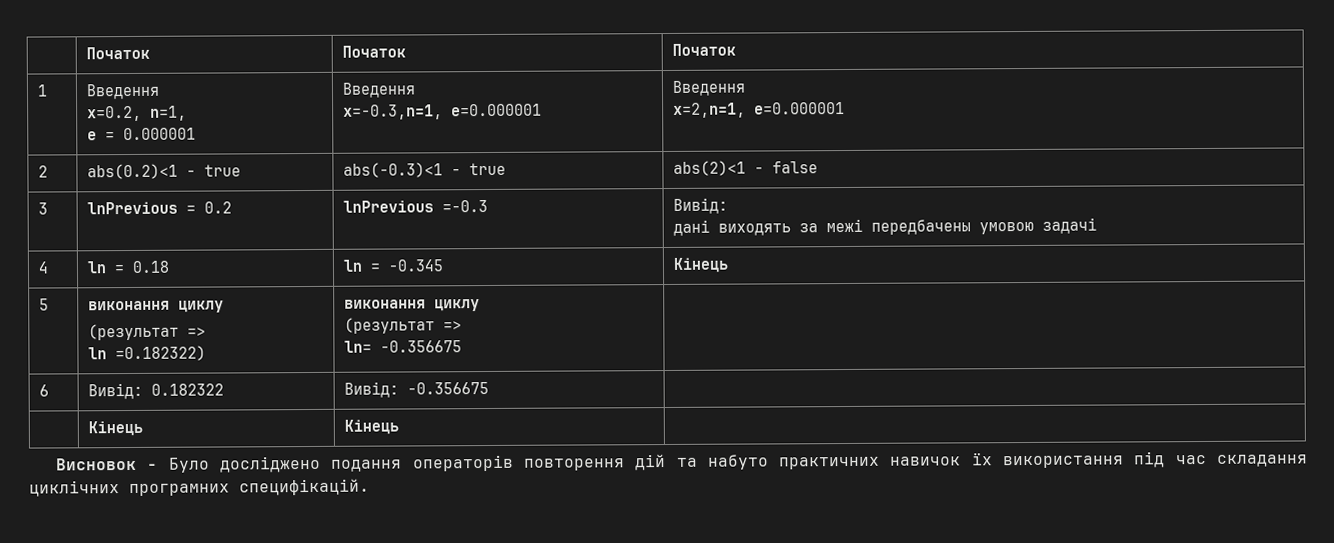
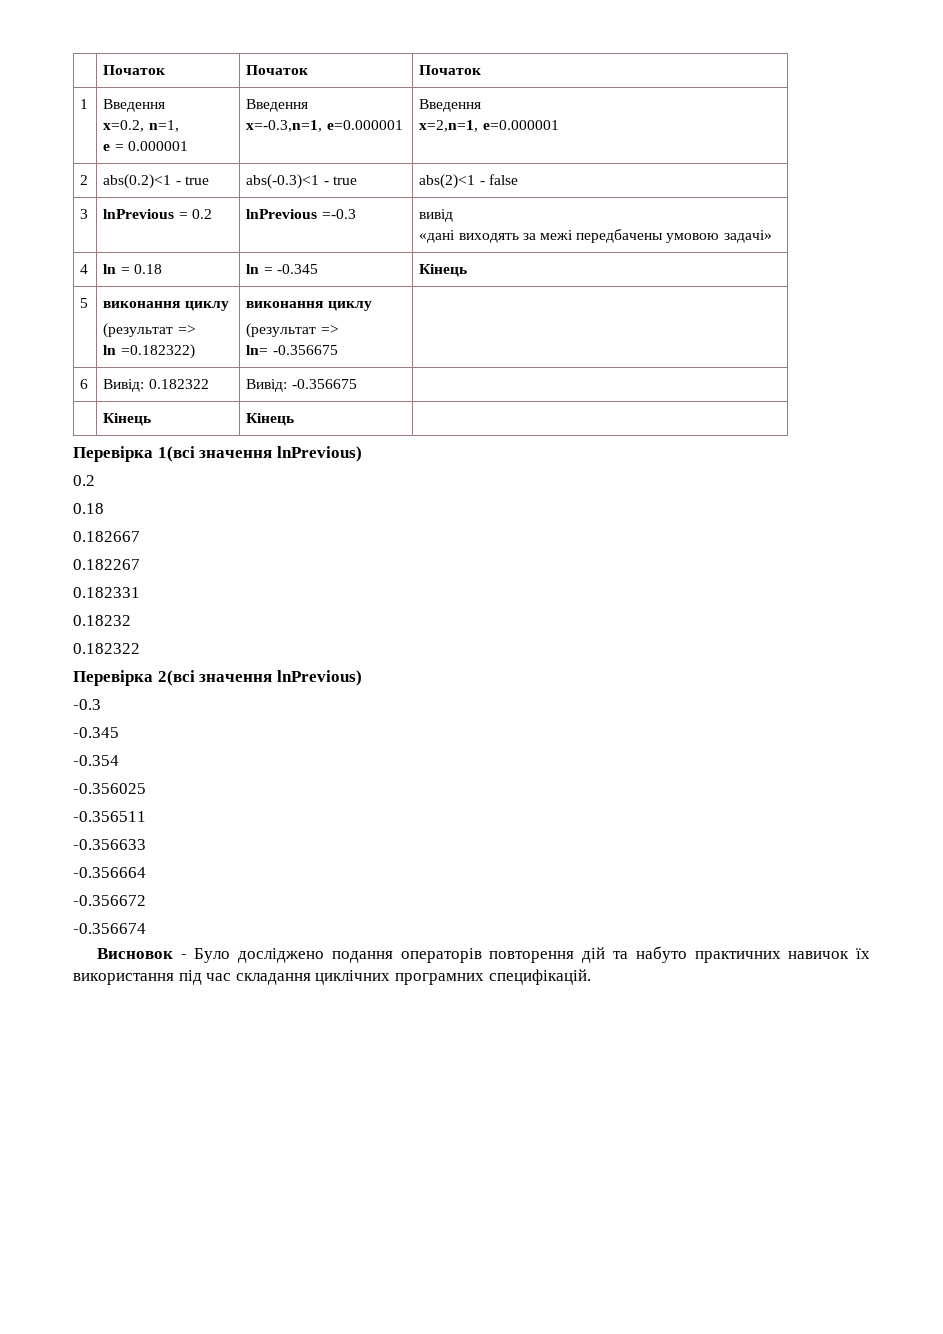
- 3 | lnPrevious = 0.2 | lnPrevious =-0.3 | Вивід:
- дані виходять за межі передбачены умовою задачі
+ 3 | lnPrevious = 0.2 | lnPrevious =-0.3 | вивід
+ «дані виходять за межі передбачены умовою задачі»
+ Перевірка 1(всі значення lnPrevious)
+ 0.2
+ 0.18
+ 0.182667
+ 0.182267
+ 0.182331
+ 0.18232
+ 0.182322
+ Перевірка 2(всі значення lnPrevious)
+ -0.3
+ -0.345
+ -0.354
+ -0.356025
+ -0.356511
+ -0.356633
+ -0.356664
+ -0.356672
+ -0.356674

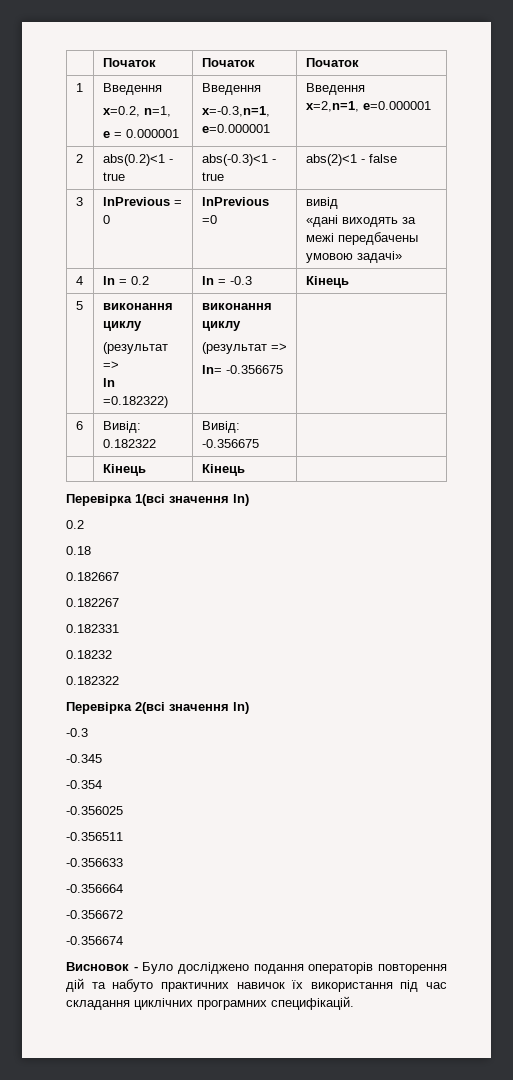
- 3 | lnPrevious = 0.2 | lnPrevious =-0.3 | вивід
+ 3 | lnPrevious = 0 | lnPrevious =0 | вивід
- 4 | ln = 0.18 | ln = -0.345 | Кінець
+ 4 | ln = 0.2 | ln = -0.3 | Кінець
- Перевірка 1(всі значення lnPrevious)
+ Перевірка 1(всі значення ln)
- Перевірка 2(всі значення lnPrevious)
+ Перевірка 2(всі значення ln)

